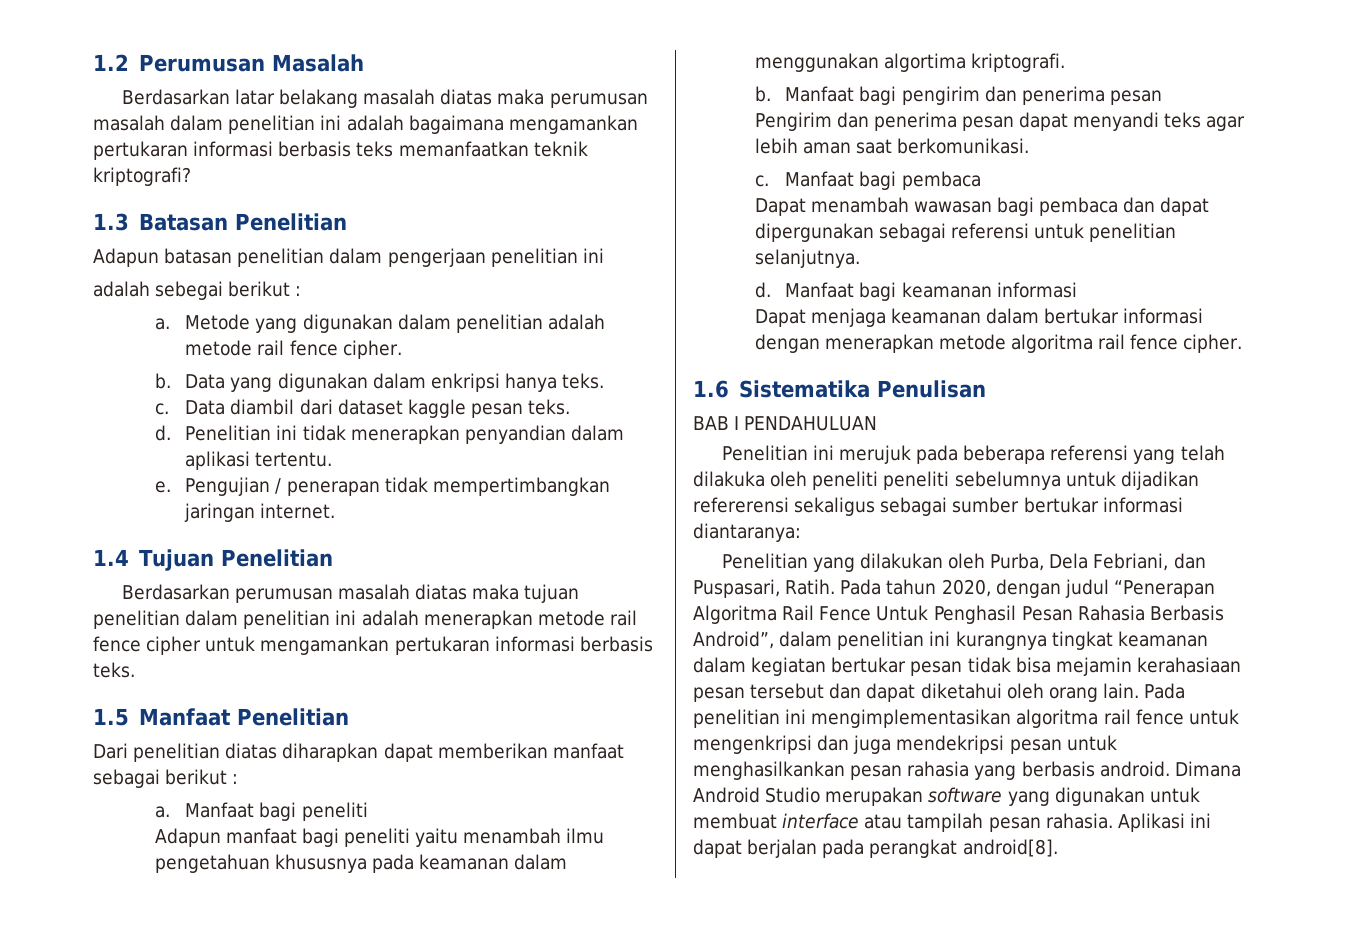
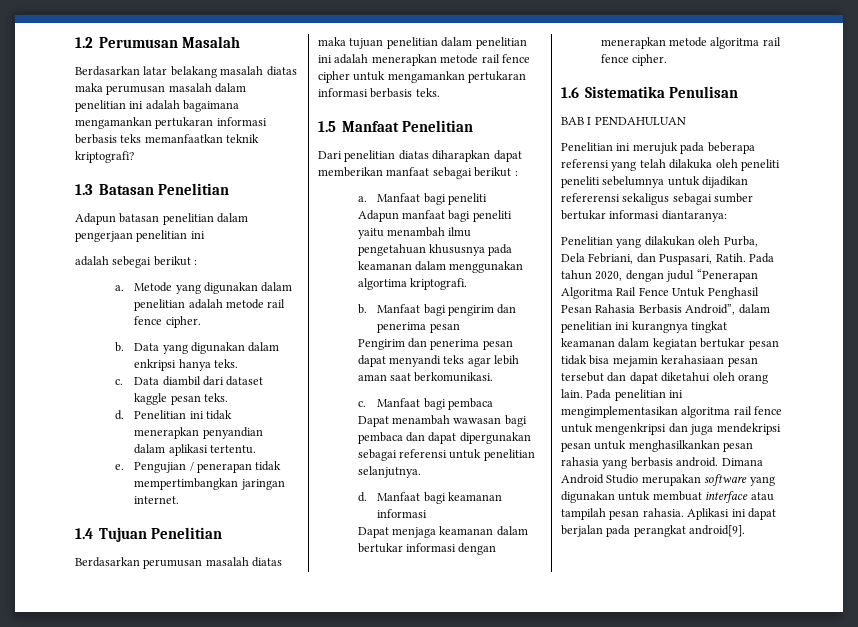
- Aplikasi ini dapat berjalan pada perangkat android[8].
+ Aplikasi ini dapat berjalan pada perangkat android[9].

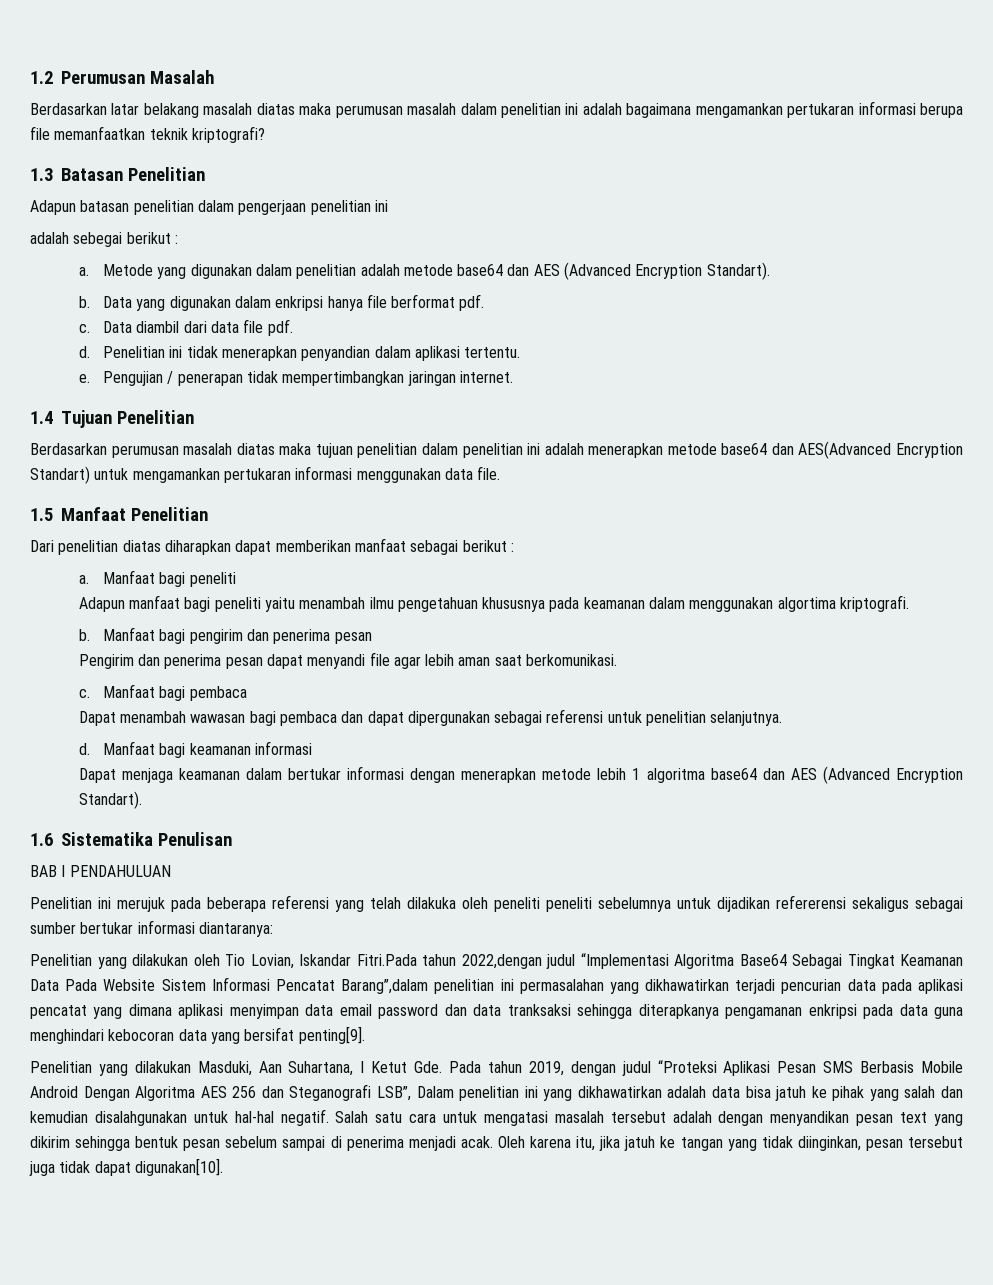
- Berdasarkan latar belakang masalah diatas maka perumusan masalah dalam penelitian ini adalah bagaimana mengamankan pertukaran informasi berbasis teks memanfaatkan teknik kriptografi?
+ Berdasarkan latar belakang masalah diatas maka perumusan masalah dalam penelitian ini adalah bagaimana mengamankan pertukaran informasi berupa file memanfaatkan teknik kriptografi?
- Metode yang digunakan dalam penelitian adalah metode rail fence cipher.
+ Metode yang digunakan dalam penelitian adalah metode base64 dan AES (Advanced Encryption Standart).
- Data yang digunakan dalam enkripsi hanya teks.
+ Data yang digunakan dalam enkripsi hanya file berformat pdf.
- Data diambil dari dataset kaggle pesan teks.
+ Data diambil dari data file pdf.
- Berdasarkan perumusan masalah diatas maka tujuan penelitian dalam penelitian ini adalah menerapkan metode rail fence cipher untuk mengamankan pertukaran informasi berbasis teks.
+ Berdasarkan perumusan masalah diatas maka tujuan penelitian dalam penelitian ini adalah menerapkan metode base64 dan AES(Advanced Encryption Standart) untuk mengamankan pertukaran informasi menggunakan data file.
- Pengirim dan penerima pesan dapat menyandi teks agar lebih aman saat berkomunikasi.
+ Pengirim dan penerima pesan dapat menyandi file agar lebih aman saat berkomunikasi.
- Dapat menjaga keamanan dalam bertukar informasi dengan menerapkan metode algoritma rail fence cipher.
+ Dapat menjaga keamanan dalam bertukar informasi dengan menerapkan metode lebih 1 algoritma base64 dan AES (Advanced Encryption Standart).
- Penelitian yang dilakukan oleh Purba, Dela Febriani, dan Puspasari, Ratih. Pada tahun 2020, dengan judul “Penerapan Algoritma Rail Fence Untuk Penghasil Pesan Rahasia Berbasis Android”, dalam penelitian ini kurangnya tingkat keamanan dalam kegiatan bertukar pesan tidak bisa mejamin kerahasiaan pesan tersebut dan dapat diketahui oleh orang lain. Pada penelitian ini mengimplementasikan algoritma rail fence untuk mengenkripsi dan juga mendekripsi pesan untuk menghasilkankan pesan rahasia yang berbasis android. Dimana Android Studio merupakan software yang digunakan untuk membuat interface atau tampilah pesan rahasia. Aplikasi ini dapat berjalan pada perangkat android[9].
+ Penelitian yang dilakukan oleh Tio Lovian, Iskandar Fitri.Pada tahun 2022,dengan judul “Implementasi Algoritma Base64 Sebagai Tingkat Keamanan Data Pada Website Sistem Informasi Pencatat Barang”,dalam penelitian ini permasalahan yang dikhawatirkan terjadi pencurian data pada aplikasi pencatat yang dimana aplikasi menyimpan data email password dan data tranksaksi sehingga diterapkanya pengamanan enkripsi pada data guna menghindari kebocoran data yang bersifat penting[9].
+ Penelitian yang dilakukan Masduki, Aan Suhartana, I Ketut Gde. Pada tahun 2019, dengan judul “Proteksi Aplikasi Pesan SMS Berbasis Mobile Android Dengan Algoritma AES 256 dan Steganografi LSB”, Dalam penelitian ini yang dikhawatirkan adalah data bisa jatuh ke pihak yang salah dan kemudian disalahgunakan untuk hal-hal negatif. Salah satu cara untuk mengatasi masalah tersebut adalah dengan menyandikan pesan text yang dikirim sehingga bentuk pesan sebelum sampai di penerima menjadi acak. Oleh karena itu, jika jatuh ke tangan yang tidak diinginkan, pesan tersebut juga tidak dapat digunakan[10].

